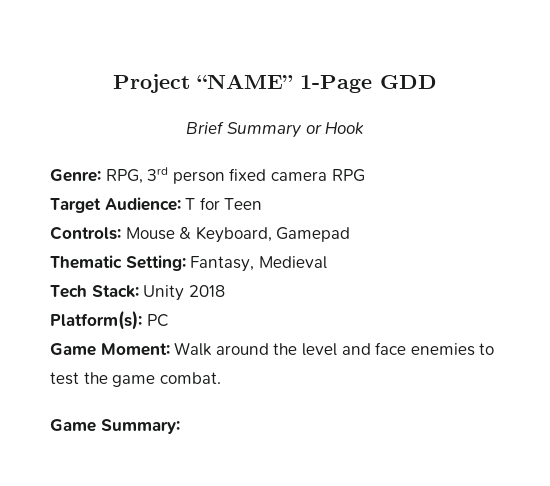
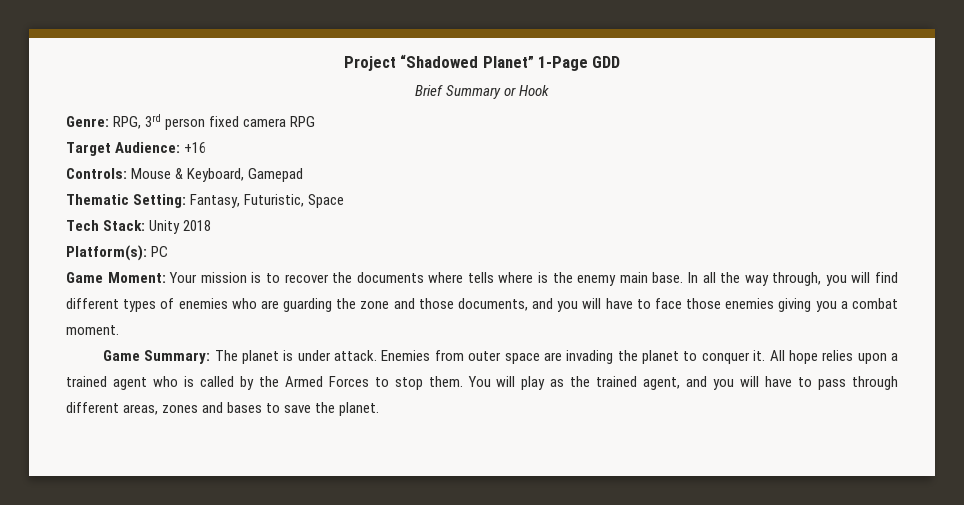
- Project “NAME” 1-Page GDD
+ Project “Shadowed Planet” 1-Page GDD
- Target Audience: T for Teen
+ Target Audience: +16
- Thematic Setting: Fantasy, Medieval
+ Thematic Setting: Fantasy, Futuristic, Space
- Game Moment: Walk around the level and face enemies to test the game combat.
- Game Summary:
+ Game Moment: Your mission is to recover the documents where tells where is the enemy main base. In all the way through, you will find different types of enemies who are guarding the zone and those documents, and you will have to face those enemies giving you a combat moment.
+ Game Summary: The planet is under attack. Enemies from outer space are invading the planet to conquer it. All hope relies upon a trained agent who is called by the Armed Forces to stop them. You will play as the trained agent, and you will have to pass through different areas, zones and bases to save the planet.

